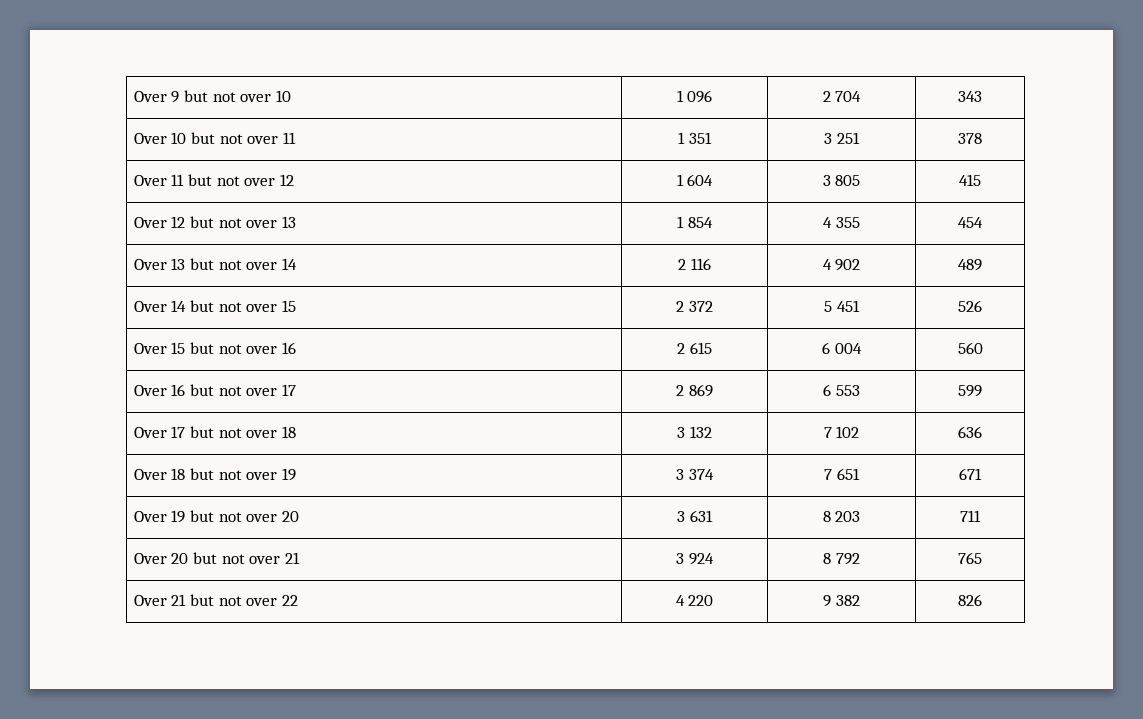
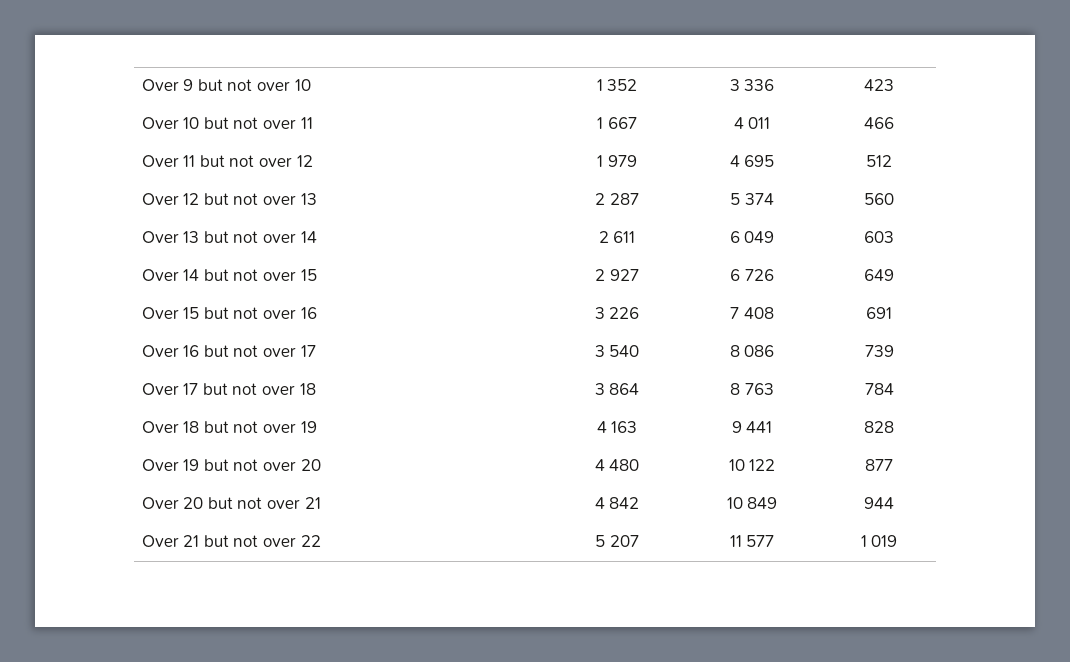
- Over 9 but not over 10 | 1 096 | 2 704 | 343
+ Over 9 but not over 10 | 1 352 | 3 336 | 423
- Over 10 but not over 11 | 1 351 | 3 251 | 378
+ Over 10 but not over 11 | 1 667 | 4 011 | 466
- Over 11 but not over 12 | 1 604 | 3 805 | 415
+ Over 11 but not over 12 | 1 979 | 4 695 | 512
- Over 12 but not over 13 | 1 854 | 4 355 | 454
+ Over 12 but not over 13 | 2 287 | 5 374 | 560
- Over 13 but not over 14 | 2 116 | 4 902 | 489
+ Over 13 but not over 14 | 2 611 | 6 049 | 603
- Over 14 but not over 15 | 2 372 | 5 451 | 526
+ Over 14 but not over 15 | 2 927 | 6 726 | 649
- Over 15 but not over 16 | 2 615 | 6 004 | 560
+ Over 15 but not over 16 | 3 226 | 7 408 | 691
- Over 16 but not over 17 | 2 869 | 6 553 | 599
+ Over 16 but not over 17 | 3 540 | 8 086 | 739
- Over 17 but not over 18 | 3 132 | 7 102 | 636
+ Over 17 but not over 18 | 3 864 | 8 763 | 784
- Over 18 but not over 19 | 3 374 | 7 651 | 671
+ Over 18 but not over 19 | 4 163 | 9 441 | 828
- Over 19 but not over 20 | 3 631 | 8 203 | 711
+ Over 19 but not over 20 | 4 480 | 10 122 | 877
- Over 20 but not over 21 | 3 924 | 8 792 | 765
+ Over 20 but not over 21 | 4 842 | 10 849 | 944
- Over 21 but not over 22 | 4 220 | 9 382 | 826
+ Over 21 but not over 22 | 5 207 | 11 577 | 1 019

